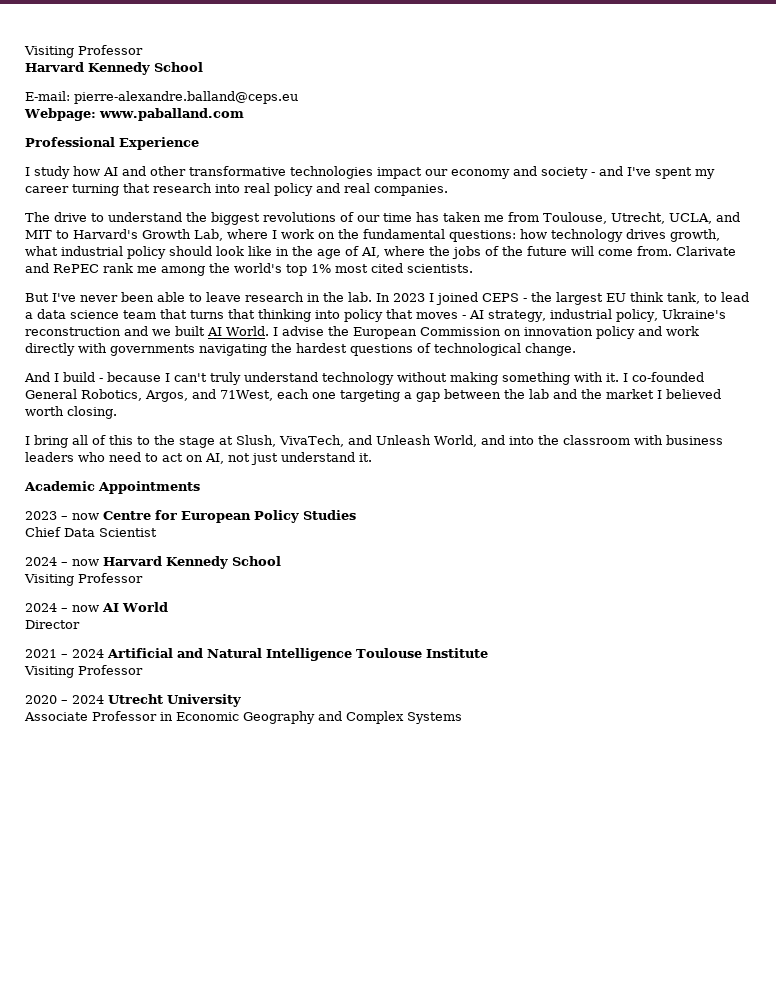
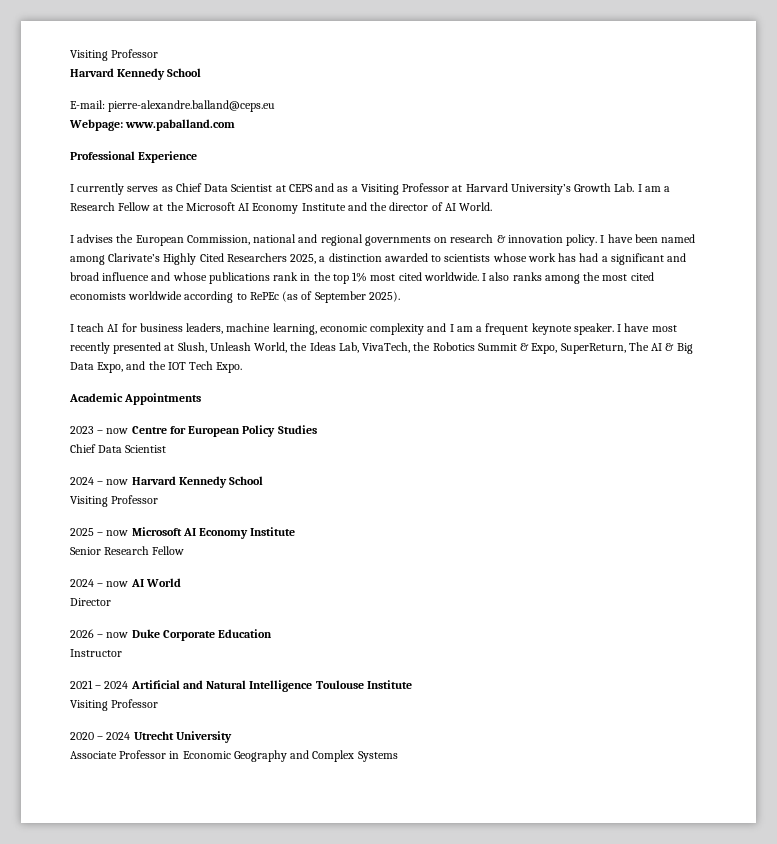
- I study how AI and other transformative technologies impact our economy and society - and I've spent my career turning that research into real policy and real companies.
- The drive to understand the biggest revolutions of our time has taken me from Toulouse, Utrecht, UCLA, and MIT to Harvard's Growth Lab, where I work on the fundamental questions: how technology drives growth, what industrial policy should look like in the age of AI, where the jobs of the future will come from. Clarivate and RePEC rank me among the world's top 1% most cited scientists.
- But I've never been able to leave research in the lab. In 2023 I joined CEPS - the largest EU think tank, to lead a data science team that turns that thinking into policy that moves - AI strategy, industrial policy, Ukraine's reconstruction and we built AI World. I advise the European Commission on innovation policy and work directly with governments navigating the hardest questions of technological change.
- And I build - because I can't truly understand technology without making something with it. I co-founded General Robotics, Argos, and 71West, each one targeting a gap between the lab and the market I believed worth closing.
- I bring all of this to the stage at Slush, VivaTech, and Unleash World, and into the classroom with business leaders who need to act on AI, not just understand it.
+ I currently serves as Chief Data Scientist at CEPS and as a Visiting Professor at Harvard University’s Growth Lab. I am a Research Fellow at the Microsoft AI Economy Institute and the director of AI World.
+ I advises the European Commission, national and regional governments on research & innovation policy. I have been named among Clarivate’s Highly Cited Researchers 2025, a distinction awarded to scientists whose work has had a significant and broad influence and whose publications rank in the top 1% most cited worldwide. I also ranks among the most cited economists worldwide according to RePEc (as of September 2025).
+ I teach AI for business leaders, machine learning, economic complexity and I am a frequent keynote speaker. I have most recently presented at Slush, Unleash World, the Ideas Lab, VivaTech, the Robotics Summit & Expo, SuperReturn, The AI & Big Data Expo, and the IOT Tech Expo.
+ 2025 – now Microsoft AI Economy Institute
+ Senior Research Fellow
+ 2026 – now Duke Corporate Education
+ Instructor

